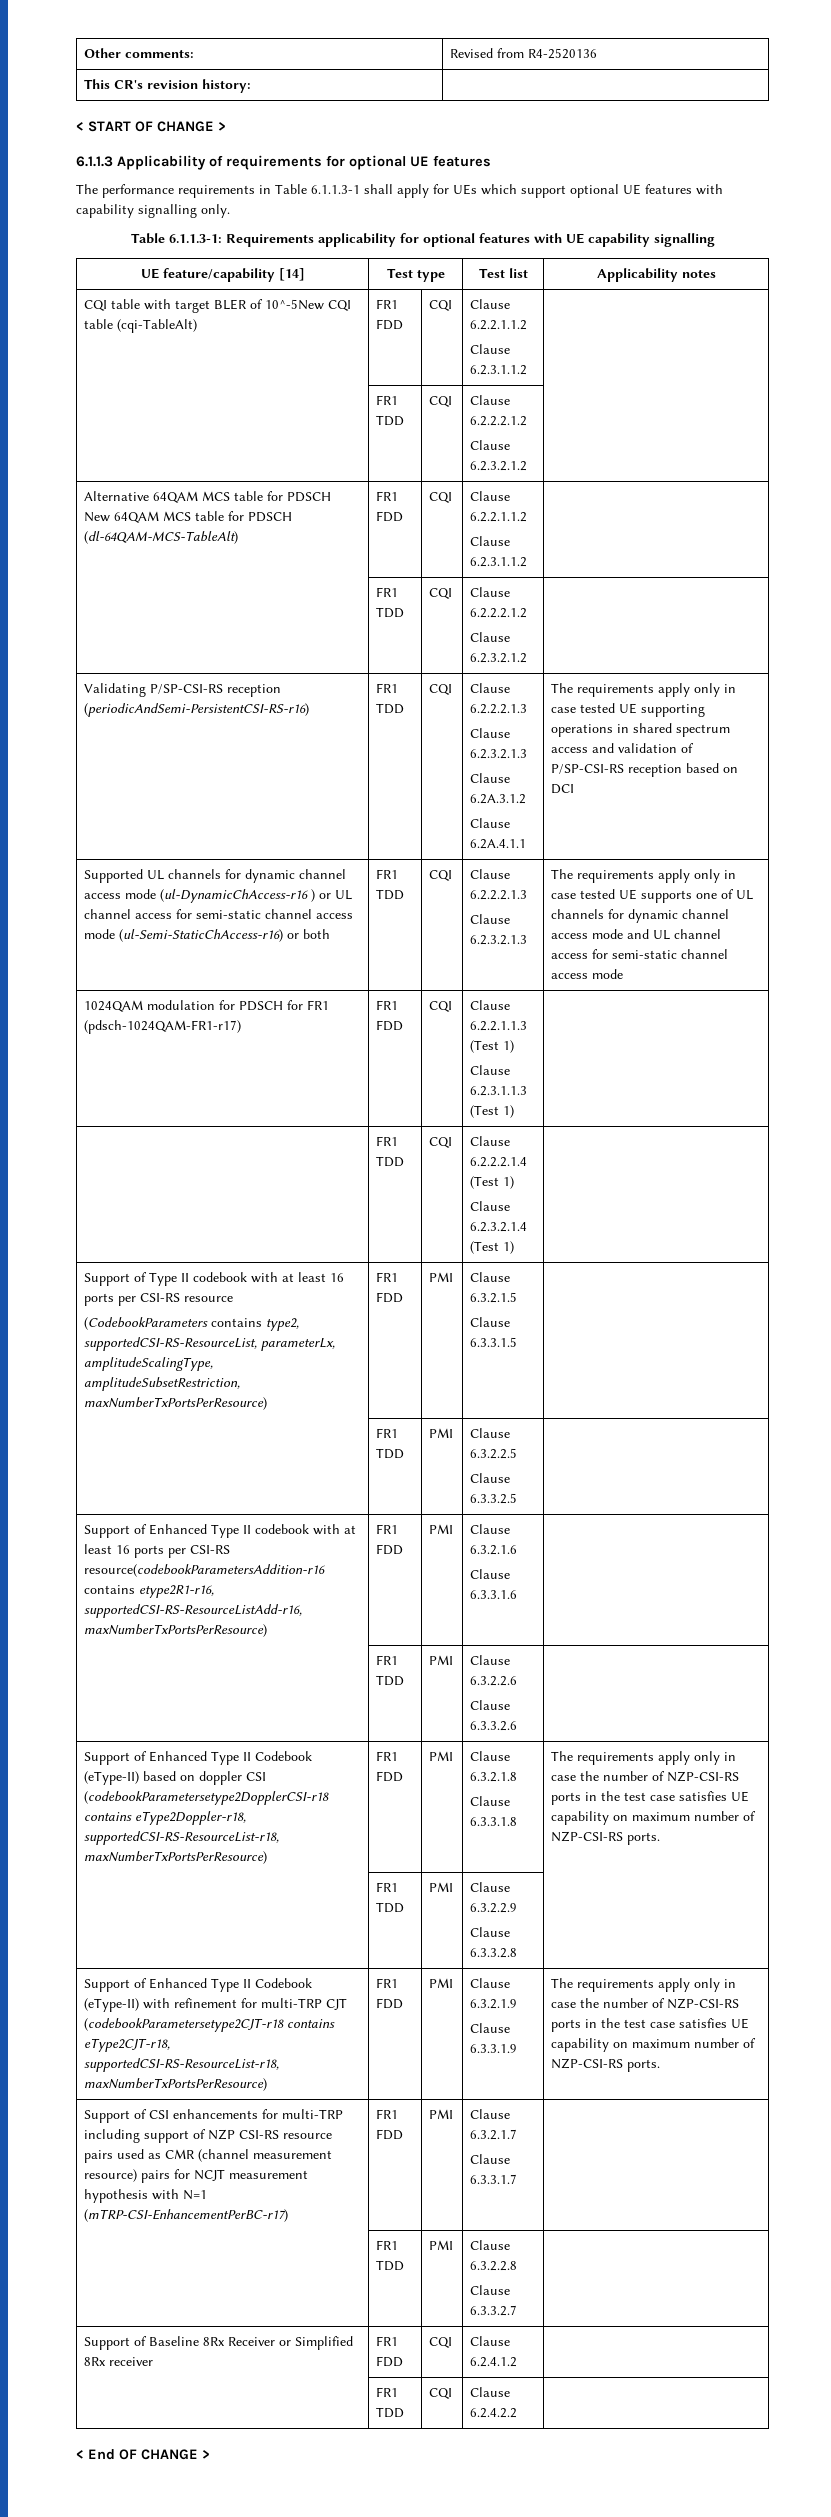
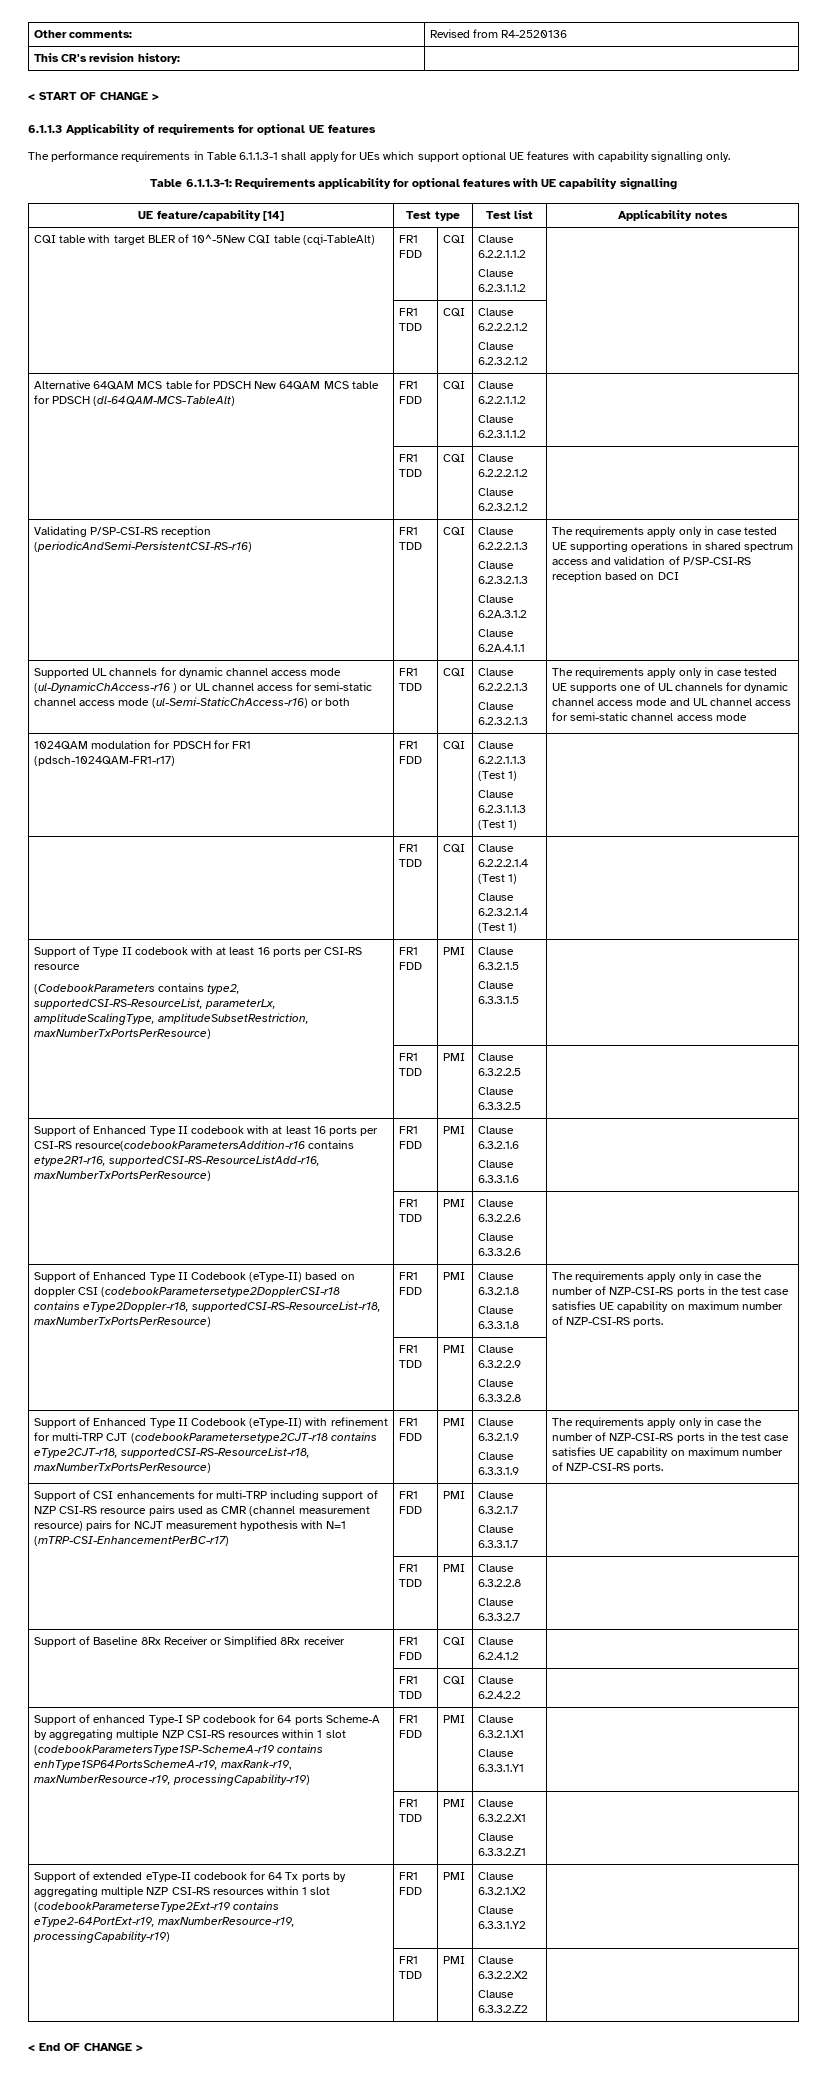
+ Support of enhanced Type-I SP codebook for 64 ports Scheme-A by aggregating multiple NZP CSI-RS resources within 1 slot (codebookParametersType1SP-SchemeA-r19 contains enhType1SP64PortsSchemeA-r19, maxRank-r19, maxNumberResource-r19, processingCapability-r19) | FR1 FDD | PMI | Clause 6.3.2.1.X1
+ Clause 6.3.3.1.Y1 |
+ | FR1 TDD | PMI | Clause 6.3.2.2.X1
+ Clause 6.3.3.2.Z1 |
+ Support of extended eType-II codebook for 64 Tx ports by aggregating multiple NZP CSI-RS resources within 1 slot (codebookParameterseType2Ext-r19 contains eType2-64PortExt-r19, maxNumberResource-r19, processingCapability-r19) | FR1 FDD | PMI | Clause 6.3.2.1.X2
+ Clause 6.3.3.1.Y2 |
+ | FR1 TDD | PMI | Clause 6.3.2.2.X2
+ Clause 6.3.3.2.Z2 |

